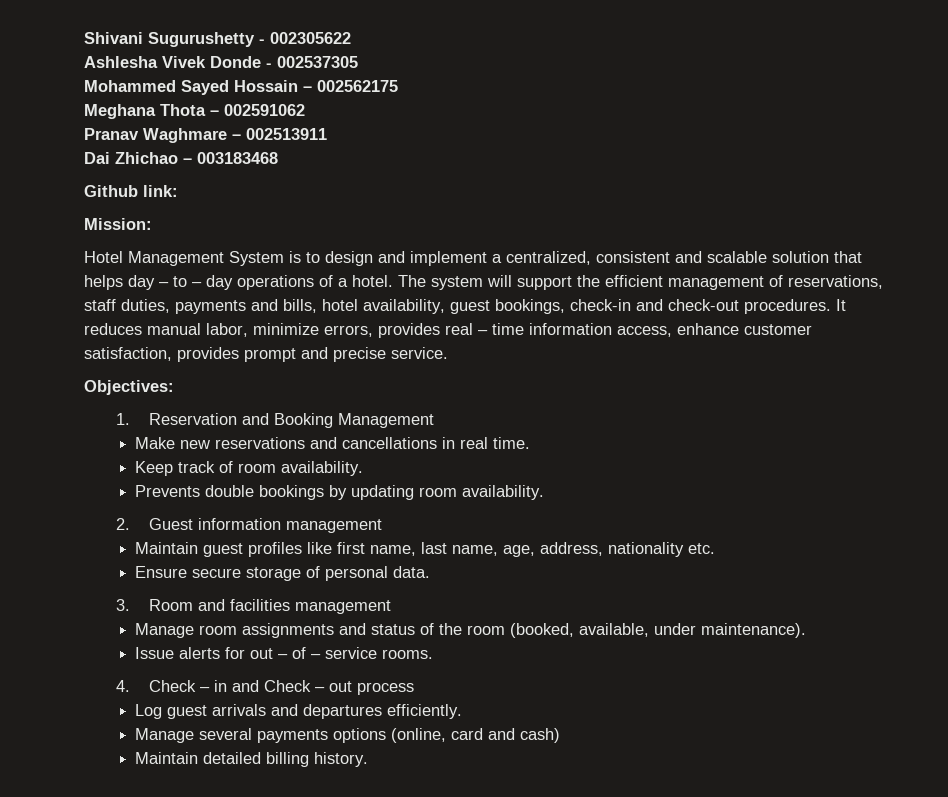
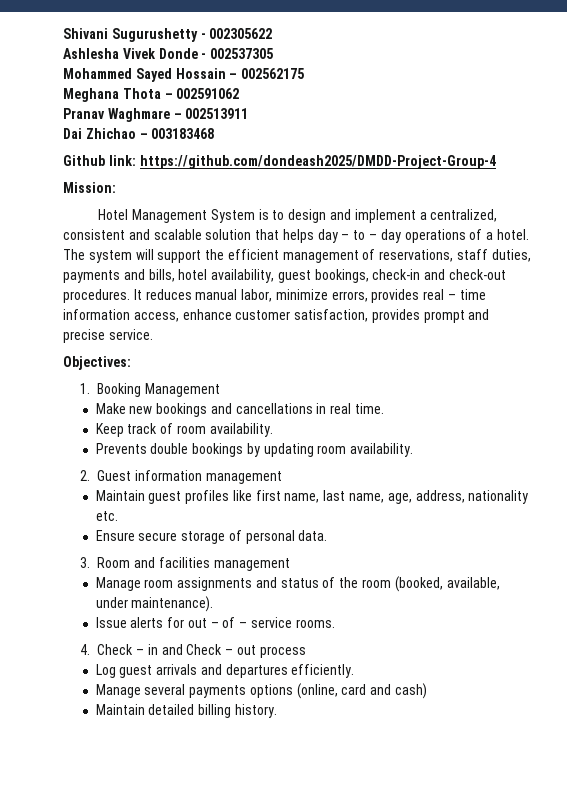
- Github link:
+ Github link: https://github.com/dondeash2025/DMDD-Project-Group-4
- 1. Reservation and Booking Management
+ 1. Booking Management
- Make new reservations and cancellations in real time.
+ Make new bookings and cancellations in real time.

